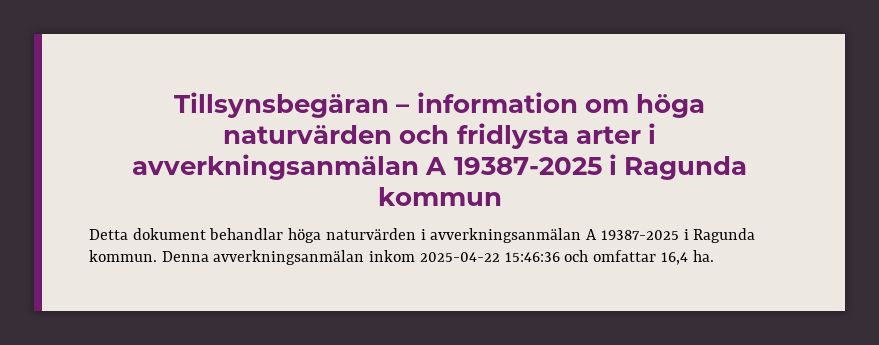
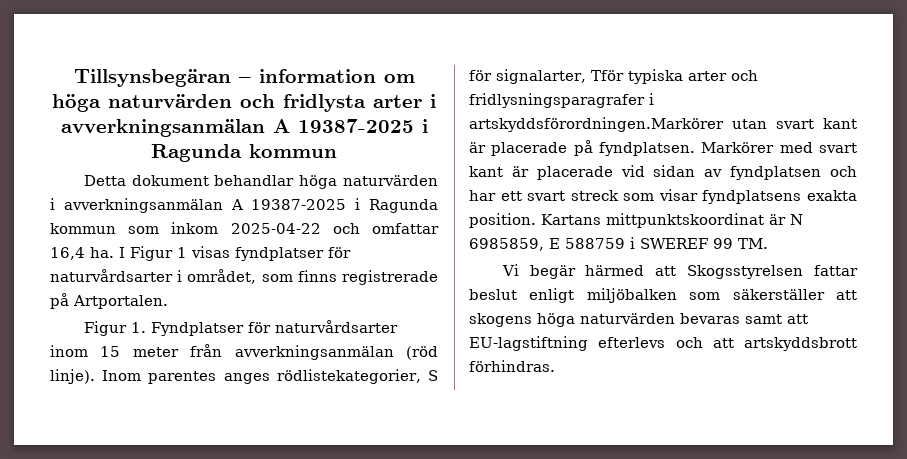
- Detta dokument behandlar höga naturvärden i avverkningsanmälan A 19387-2025 i Ragunda kommun. Denna avverkningsanmälan inkom 2025-04-22 15:46:36 och omfattar 16,4 ha.
+ Detta dokument behandlar höga naturvärden i avverkningsanmälan A 19387-2025 i Ragunda kommun som inkom 2025-04-22 och omfattar 16,4 ha.
+ I Figur 1 visas fyndplatser för naturvårdsarter i området, som finns registrerade på Artportalen.
+ Figur 1. Fyndplatser för naturvårdsarter inom 15 meter från avverkningsanmälan (röd linje). Inom parentes anges rödlistekategorier, S för signalarter, Tför typiska arter och fridlysningsparagrafer i artskyddsförordningen.Markörer utan svart kant är placerade på fyndplatsen. Markörer med svart kant är placerade vid sidan av fyndplatsen och har ett svart streck som visar fyndplatsens exakta position. Kartans mittpunktskoordinat är N 6985859, E 588759 i SWEREF 99 TM.
+ Vi begär härmed att Skogsstyrelsen fattar beslut enligt miljöbalken som säkerställer att skogens höga naturvärden bevaras samt att EU-lagstiftning efterlevs och att artskyddsbrott förhindras.

